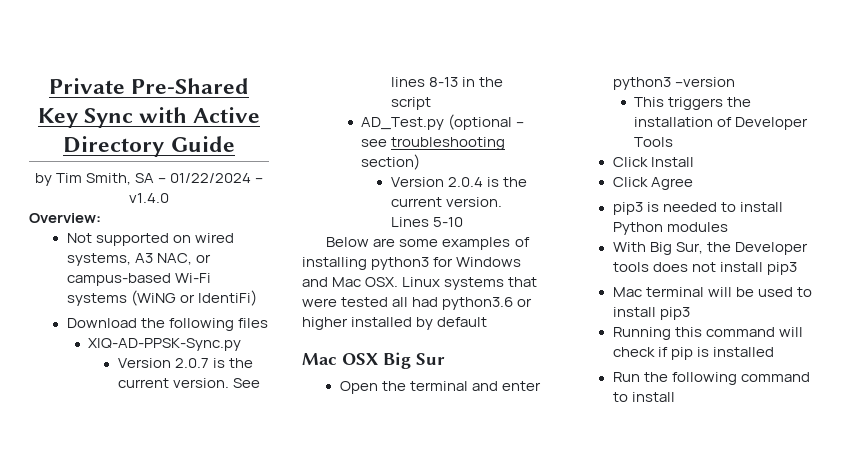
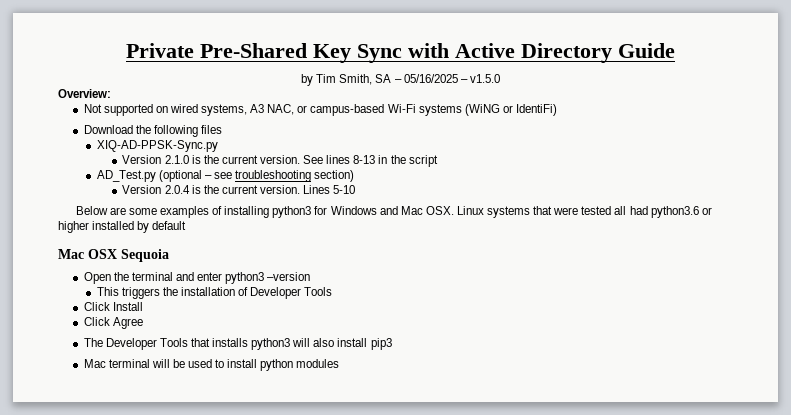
- by Tim Smith, SA – 01/22/2024 – v1.4.0
+ by Tim Smith, SA – 05/16/2025 – v1.5.0
- Version 2.0.7 is the current version.
+ Version 2.1.0 is the current version.
- Mac OSX Big Sur
+ Mac OSX Sequoia
- pip3 is needed to install Python modules
- With Big Sur, the Developer tools does not install pip3
+ The Developer Tools that installs python3 will also install pip3
- Mac terminal will be used to install pip3
- Running this command will check if pip is installed
- Run the following command to install
+ Mac terminal will be used to install python modules

